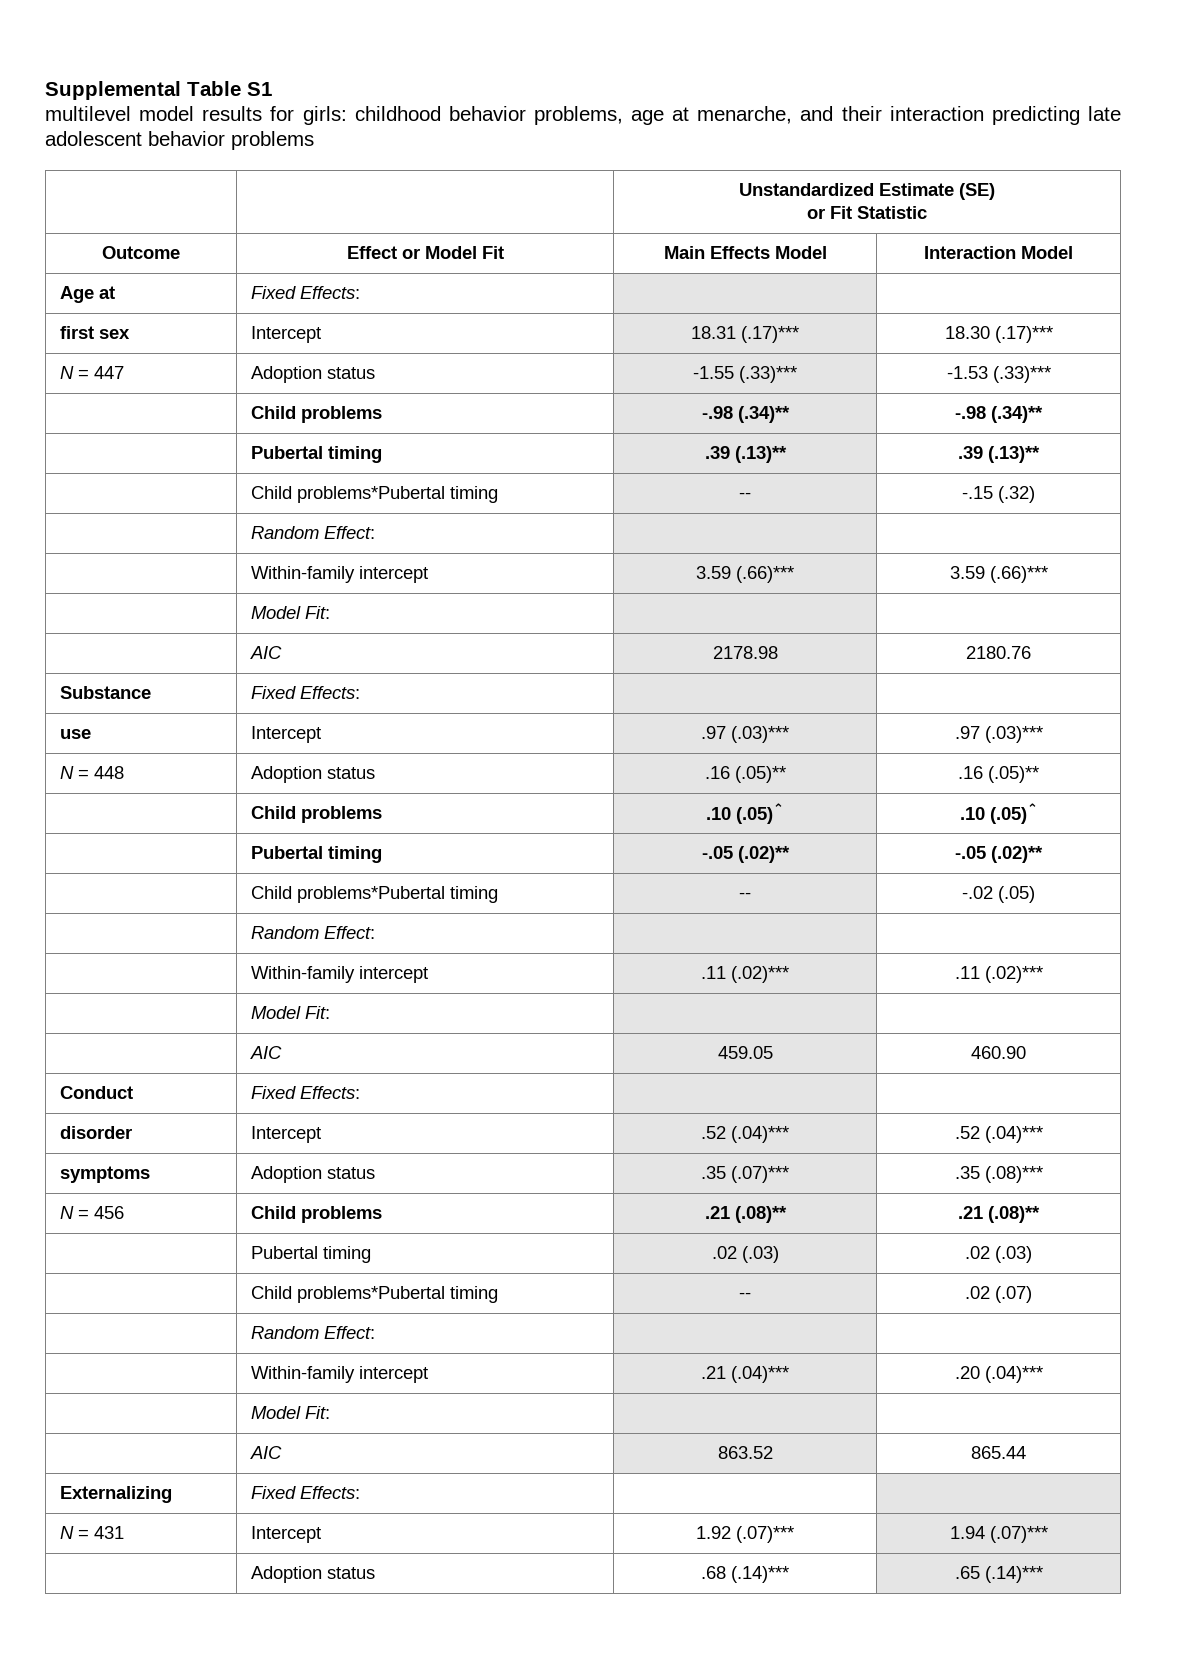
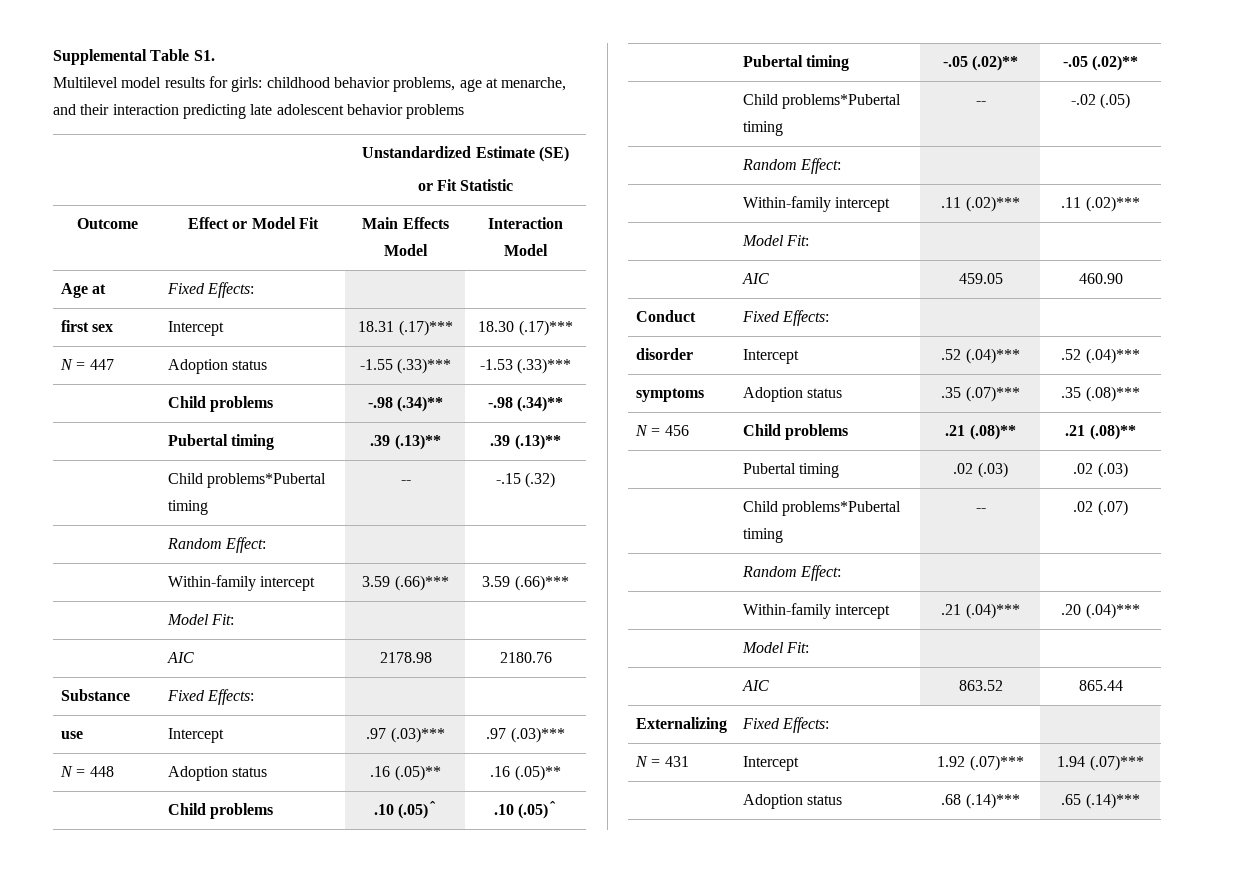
- Supplemental Table S1
- multilevel model results for girls: childhood behavior problems, age at menarche, and their interaction predicting late adolescent behavior problems
+ Supplemental Table S1.
+ Multilevel model results for girls: childhood behavior problems, age at menarche, and their interaction predicting late adolescent behavior problems

